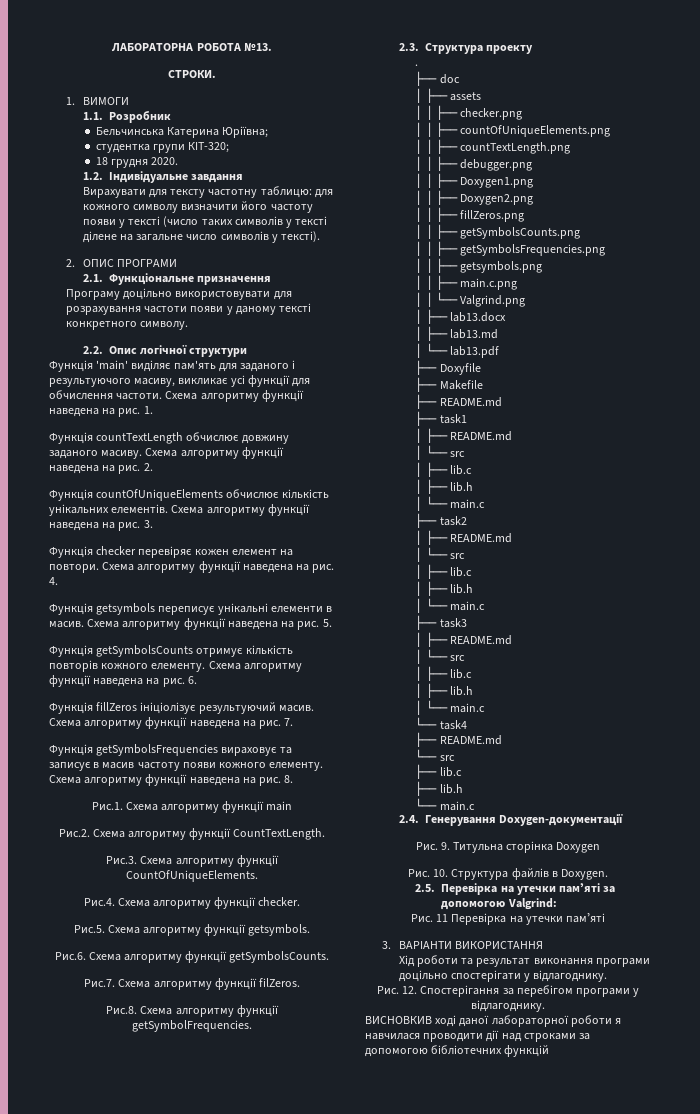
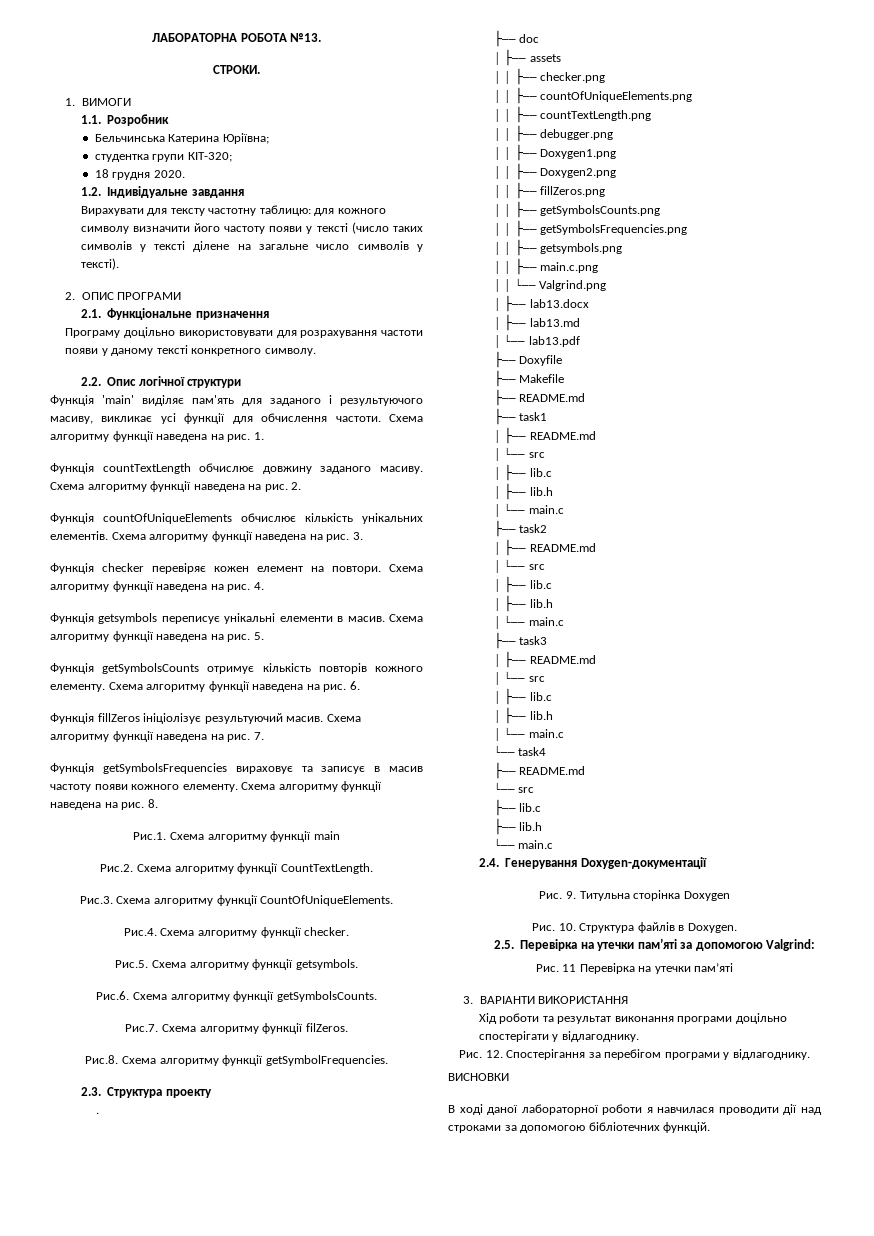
- ВИСНОВКИВ ході даної лабораторної роботи я навчилася проводити дії над строками за допомогою бібліотечних функцій
+ ВИСНОВКИ
+ В ході даної лабораторної роботи я навчилася проводити дії над строками за допомогою бібліотечних функцій.

